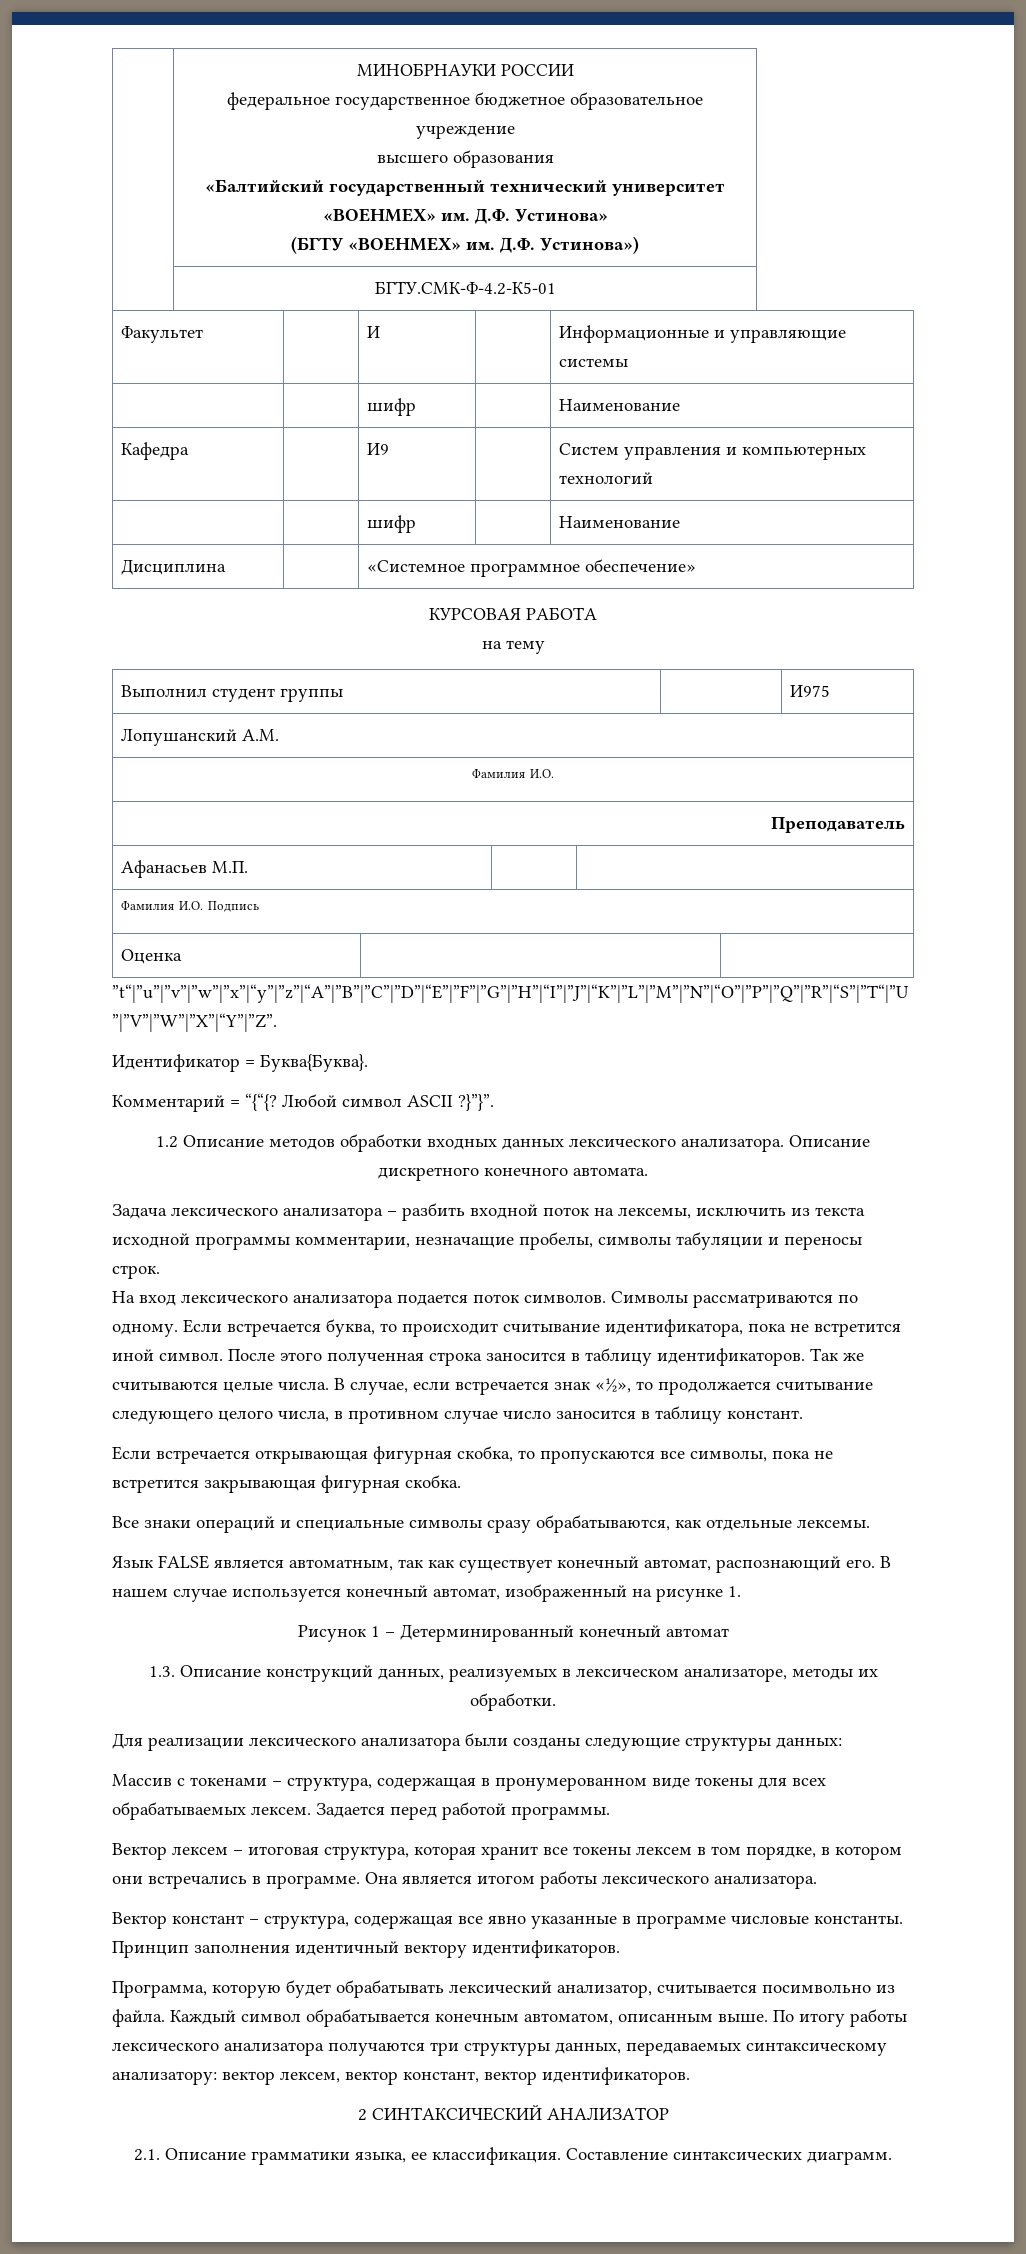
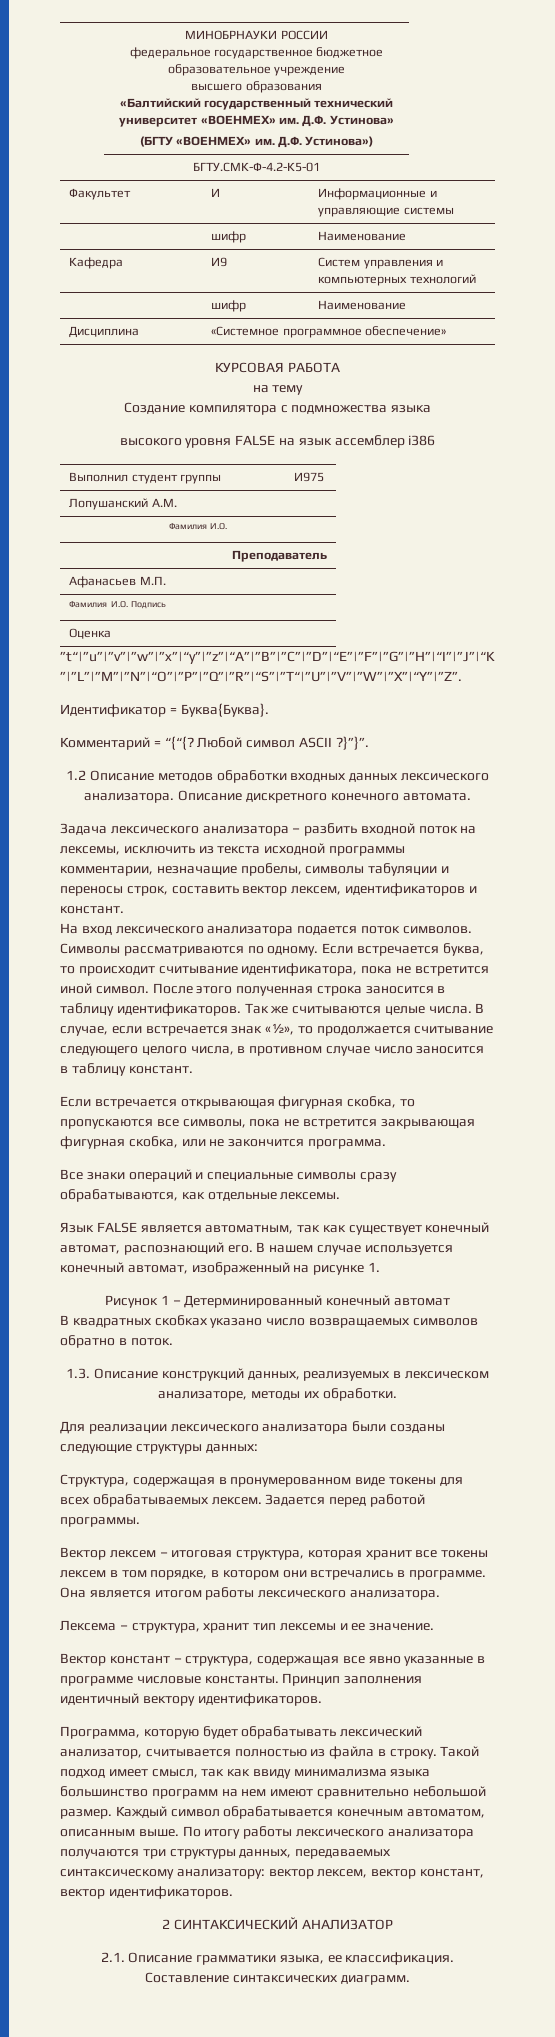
+ Создание компилятора с подмножества языка
+ высокого уровня FALSE на язык ассемблер i386
- Задача лексического анализатора – разбить входной поток на лексемы, исключить из текста исходной программы комментарии, незначащие пробелы, символы табуляции и переносы строк.
+ Задача лексического анализатора – разбить входной поток на лексемы, исключить из текста исходной программы комментарии, незначащие пробелы, символы табуляции и переносы строк, составить вектор лексем, идентификаторов и констант.
- Если встречается открывающая фигурная скобка, то пропускаются все символы, пока не встретится закрывающая фигурная скобка.
+ Если встречается открывающая фигурная скобка, то пропускаются все символы, пока не встретится закрывающая фигурная скобка, или не закончится программа.
+ В квадратных скобках указано число возвращаемых символов обратно в поток.
- Массив с токенами – структура, содержащая в пронумерованном виде токены для всех обрабатываемых лексем.
+ Структура, содержащая в пронумерованном виде токены для всех обрабатываемых лексем.
+ Лексема – структура, хранит тип лексемы и ее значение.
- Программа, которую будет обрабатывать лексический анализатор, считывается посимвольно из файла.
+ Программа, которую будет обрабатывать лексический анализатор, считывается полностью из файла в строку. Такой подход имеет смысл, так как ввиду минимализма языка большинство программ на нем имеют сравнительно небольшой размер.

